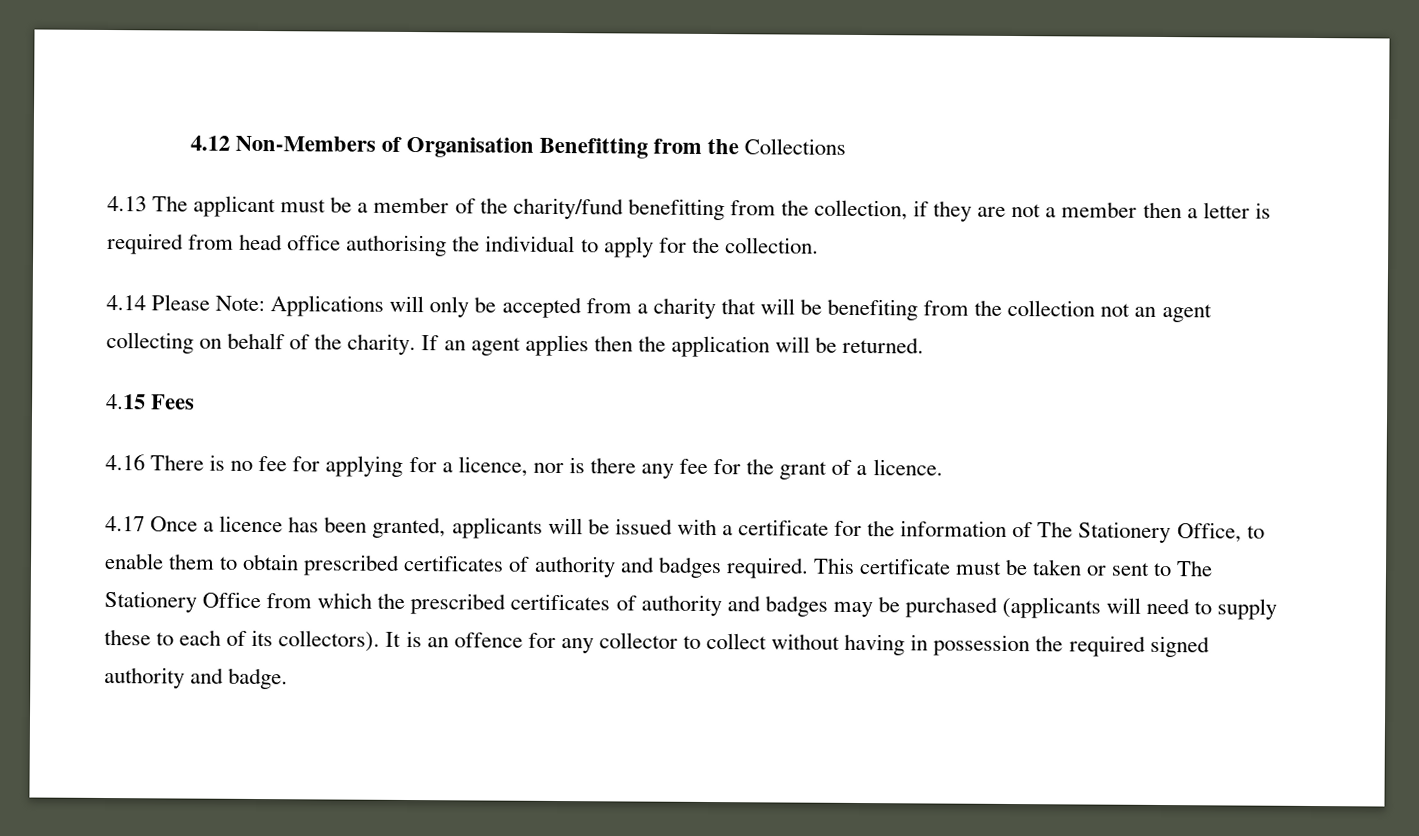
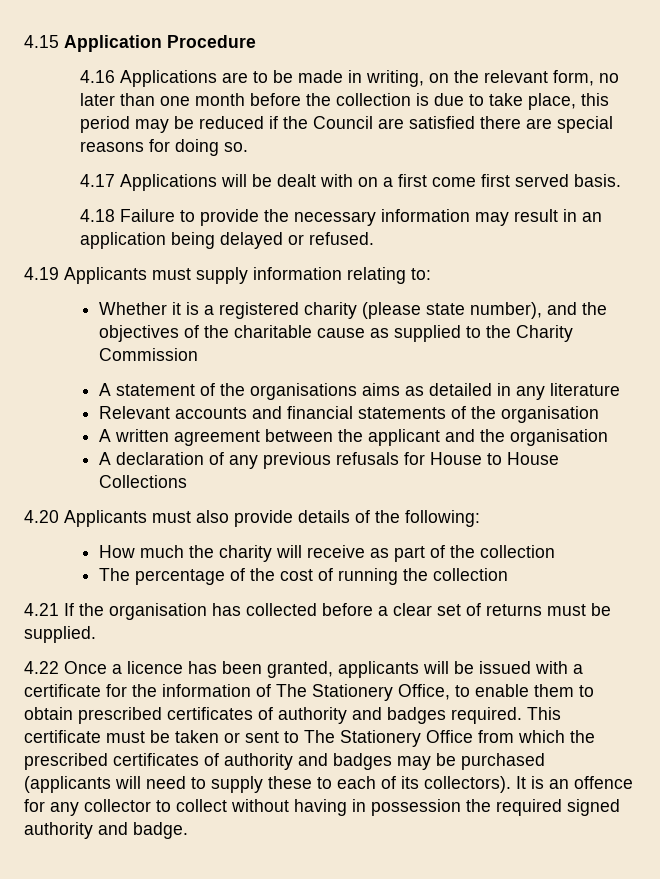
- 4.12 Non-Members of Organisation Benefitting from the Collections
- 4.13 The applicant must be a member of the charity/fund benefitting from the collection, if they are not a member then a letter is required from head office authorising the individual to apply for the collection.
- 4.14 Please Note: Applications will only be accepted from a charity that will be benefiting from the collection not an agent collecting on behalf of the charity. If an agent applies then the application will be returned.
- 4.15 Fees
- 4.16 There is no fee for applying for a licence, nor is there any fee for the grant of a licence.
- 4.17 Once a licence has been granted, applicants will be issued with a certificate for the information of The Stationery Office, to enable them to obtain prescribed certificates of authority and badges required.
+ 4.15 Application Procedure
+ 4.16 Applications are to be made in writing, on the relevant form, no later than one month before the collection is due to take place, this period may be reduced if the Council are satisfied there are special reasons for doing so.
+ 4.17 Applications will be dealt with on a first come first served basis.
+ 4.18 Failure to provide the necessary information may result in an application being delayed or refused.
+ 4.19 Applicants must supply information relating to:
+ Whether it is a registered charity (please state number), and the objectives of the charitable cause as supplied to the Charity Commission
+ A statement of the organisations aims as detailed in any literature
+ Relevant accounts and financial statements of the organisation
+ A written agreement between the applicant and the organisation
+ A declaration of any previous refusals for House to House Collections
+ 4.20 Applicants must also provide details of the following:
+ How much the charity will receive as part of the collection
+ The percentage of the cost of running the collection
+ 4.21 If the organisation has collected before a clear set of returns must be supplied.
+ 4.22 Once a licence has been granted, applicants will be issued with a certificate for the information of The Stationery Office, to enable them to obtain prescribed certificates of authority and badges required.

